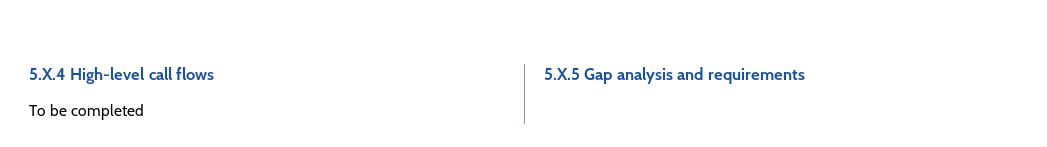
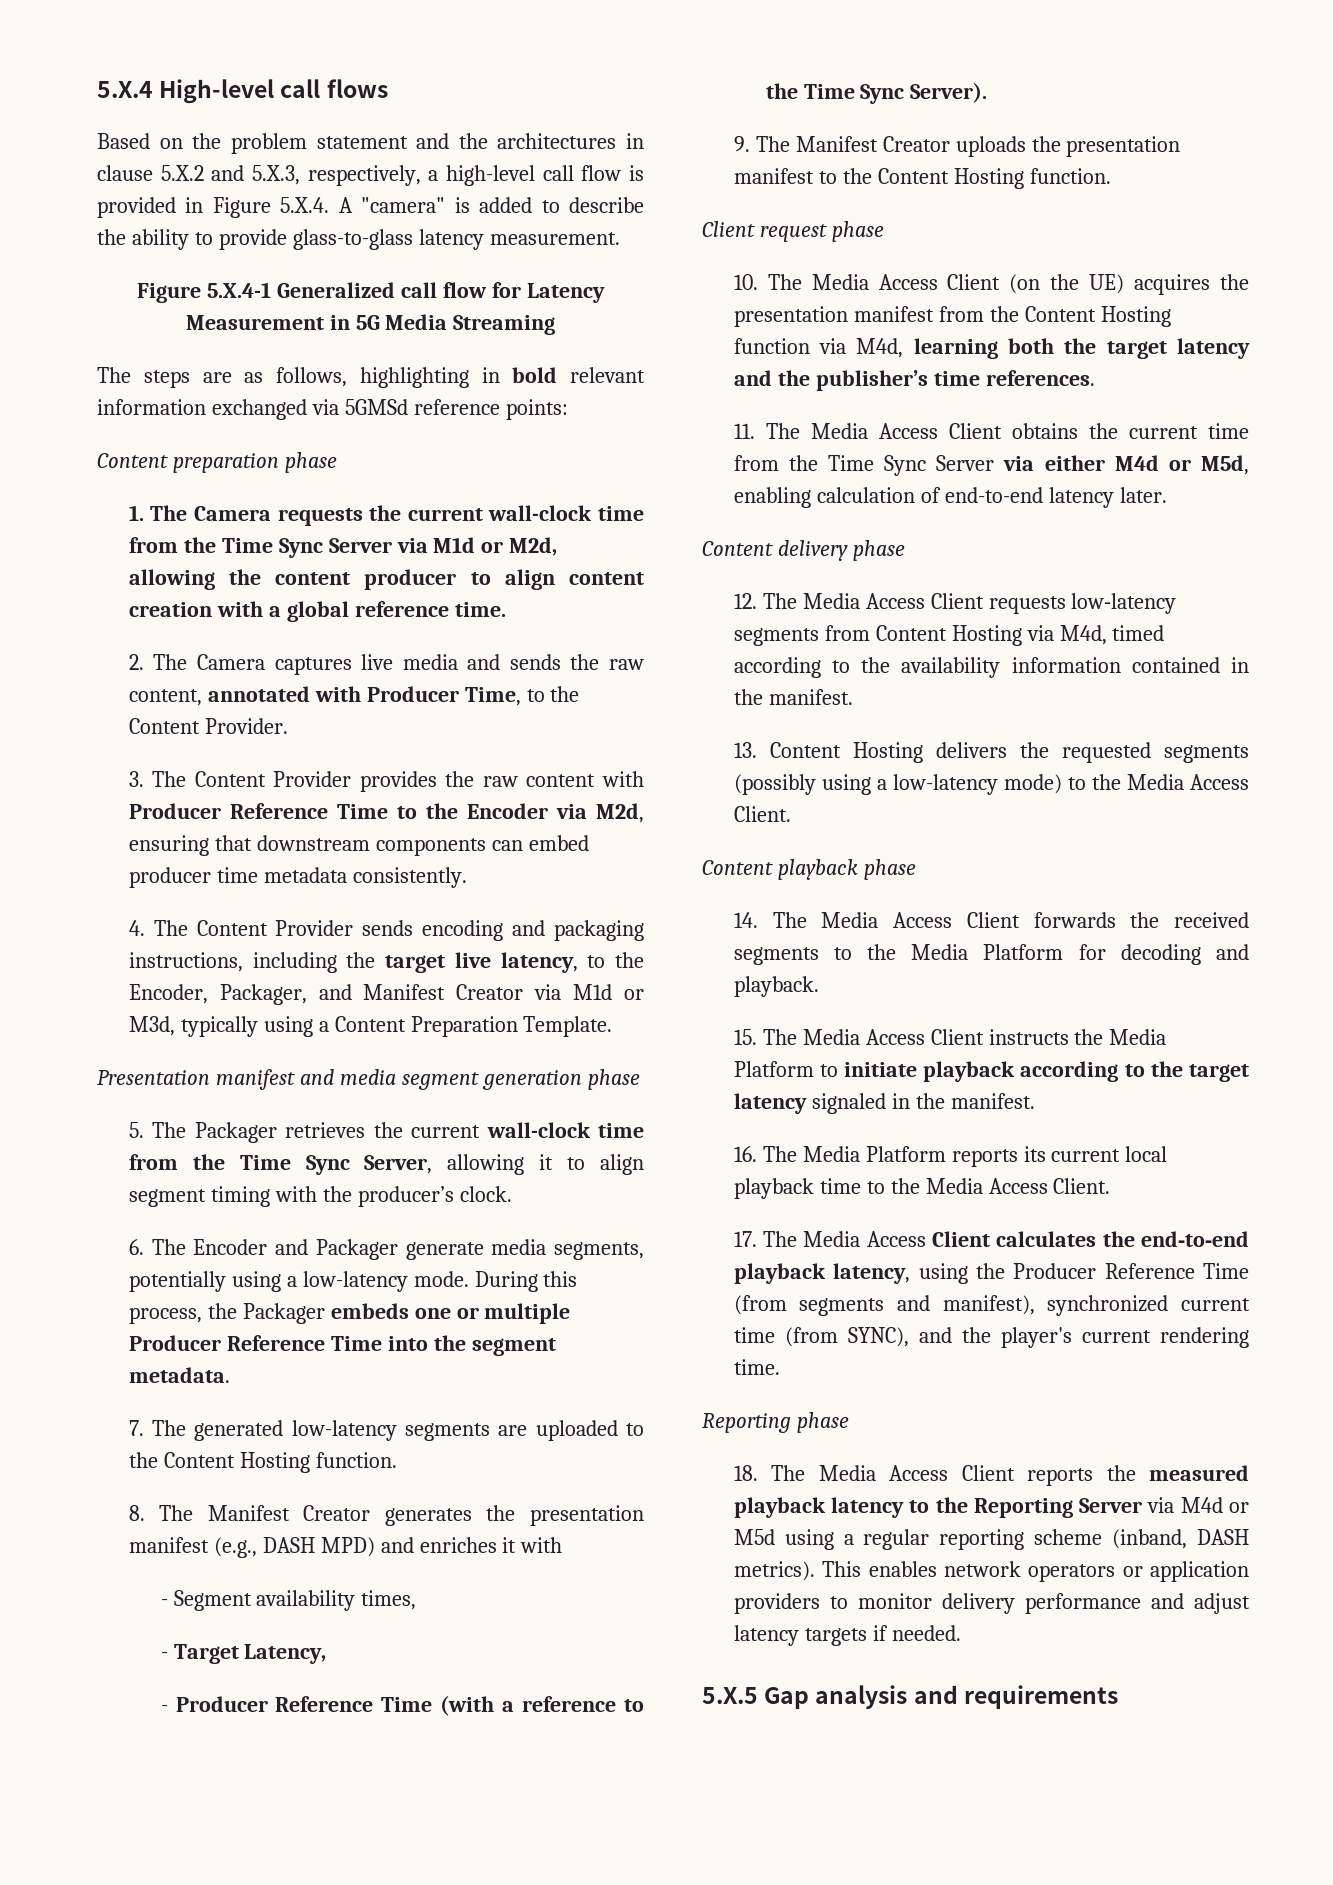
- To be completed
+ Based on the problem statement and the architectures in clause 5.X.2 and 5.X.3, respectively, a high-level call flow is provided in Figure 5.X.4. A "camera" is added to describe the ability to provide glass-to-glass latency measurement.
+ Figure 5.X.4-1 Generalized call flow for Latency Measurement in 5G Media Streaming
+ The steps are as follows, highlighting in bold relevant information exchanged via 5GMSd reference points:
+ Content preparation phase
+ 1. The Camera requests the current wall-clock time from the Time Sync Server via M1d or M2d, allowing the content producer to align content creation with a global reference time.
+ 2. The Camera captures live media and sends the raw content, annotated with Producer Time, to the Content Provider.
+ 3. The Content Provider provides the raw content with Producer Reference Time to the Encoder via M2d, ensuring that downstream components can embed producer time metadata consistently.
+ 4. The Content Provider sends encoding and packaging instructions, including the target live latency, to the Encoder, Packager, and Manifest Creator via M1d or M3d, typically using a Content Preparation Template.
+ Presentation manifest and media segment generation phase
+ 5. The Packager retrieves the current wall-clock time from the Time Sync Server, allowing it to align segment timing with the producer’s clock.
+ 6. The Encoder and Packager generate media segments, potentially using a low-latency mode. During this process, the Packager embeds one or multiple Producer Reference Time into the segment metadata.
+ 7. The generated low-latency segments are uploaded to the Content Hosting function.
+ 8. The Manifest Creator generates the presentation manifest (e.g., DASH MPD) and enriches it with
+ - Segment availability times,
+ - Target Latency,
+ - Producer Reference Time (with a reference to the Time Sync Server).
+ 9. The Manifest Creator uploads the presentation manifest to the Content Hosting function.
+ Client request phase
+ 10. The Media Access Client (on the UE) acquires the presentation manifest from the Content Hosting function via M4d, learning both the target latency and the publisher’s time references.
+ 11. The Media Access Client obtains the current time from the Time Sync Server via either M4d or M5d, enabling calculation of end-to-end latency later.
+ Content delivery phase
+ 12. The Media Access Client requests low‑latency segments from Content Hosting via M4d, timed according to the availability information contained in the manifest.
+ 13. Content Hosting delivers the requested segments (possibly using a low-latency mode) to the Media Access Client.
+ Content playback phase
+ 14. The Media Access Client forwards the received segments to the Media Platform for decoding and playback.
+ 15. The Media Access Client instructs the Media Platform to initiate playback according to the target latency signaled in the manifest.
+ 16. The Media Platform reports its current local playback time to the Media Access Client.
+ 17. The Media Access Client calculates the end‑to‑end playback latency, using the Producer Reference Time (from segments and manifest), synchronized current time (from SYNC), and the player's current rendering time.
+ Reporting phase
+ 18. The Media Access Client reports the measured playback latency to the Reporting Server via M4d or M5d using a regular reporting scheme (inband, DASH metrics). This enables network operators or application providers to monitor delivery performance and adjust latency targets if needed.

